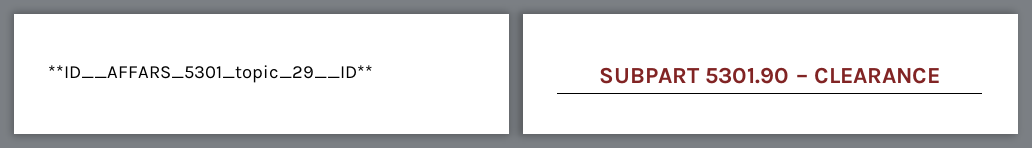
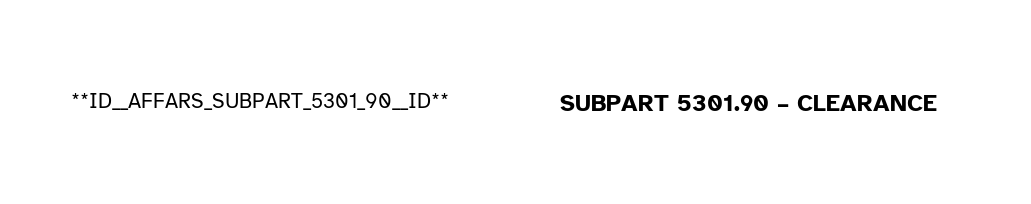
- **ID__AFFARS_5301_topic_29__ID**
+ **ID__AFFARS_SUBPART_5301_90__ID**

